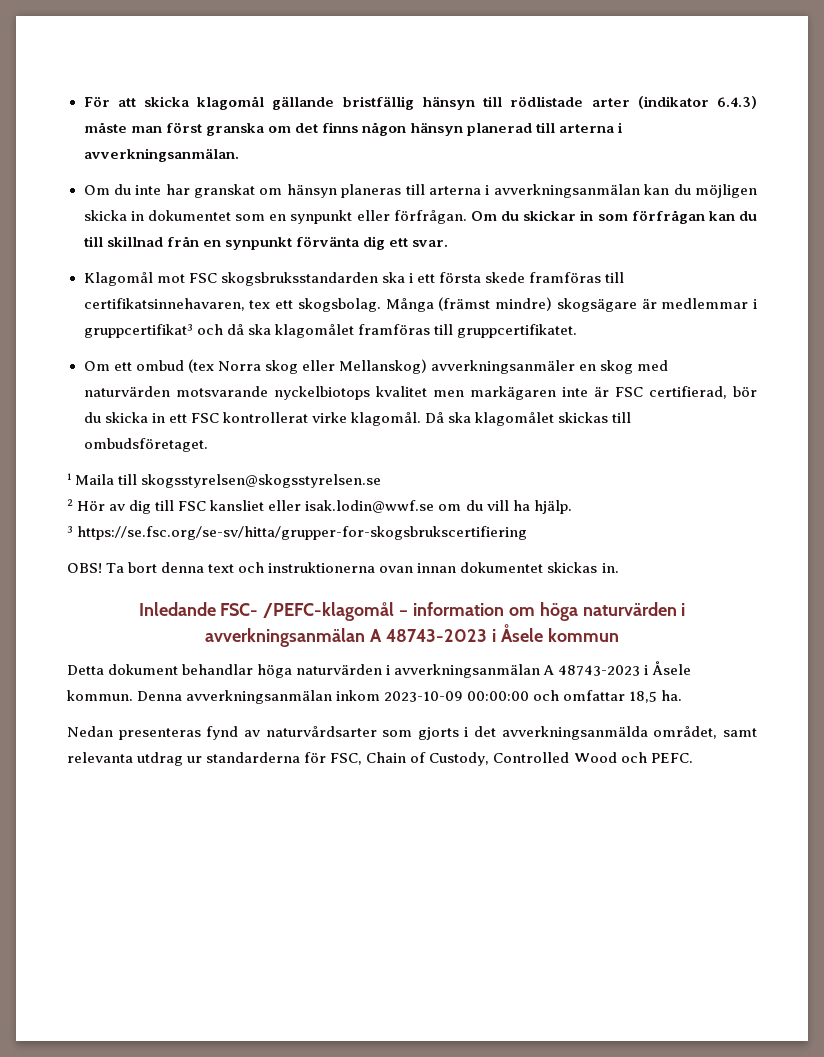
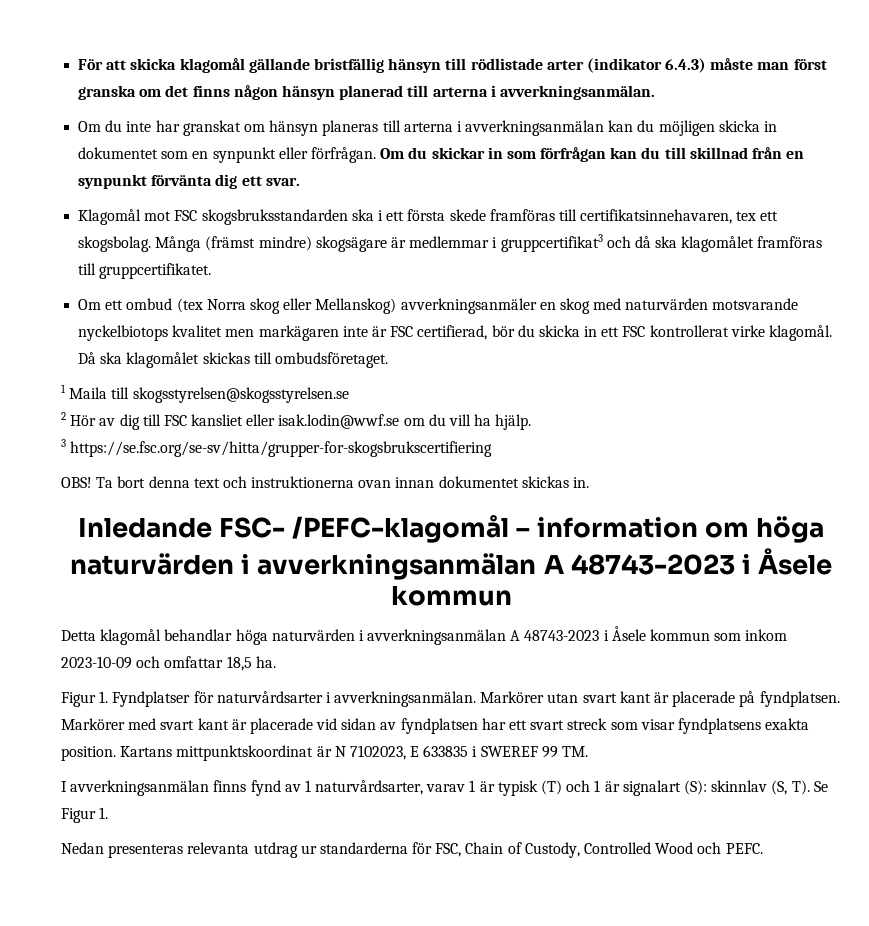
- Detta dokument behandlar höga naturvärden i avverkningsanmälan A 48743-2023 i Åsele kommun. Denna avverkningsanmälan inkom 2023-10-09 00:00:00 och omfattar 18,5 ha.
+ Detta klagomål behandlar höga naturvärden i avverkningsanmälan A 48743-2023 i Åsele kommun som inkom 2023-10-09 och omfattar 18,5 ha.
- Nedan presenteras fynd av naturvårdsarter som gjorts i det avverkningsanmälda området, samt relevanta utdrag ur standarderna för FSC, Chain of Custody, Controlled Wood och PEFC.
+ Figur 1. Fyndplatser för naturvårdsarter i avverkningsanmälan. Markörer utan svart kant är placerade på fyndplatsen. Markörer med svart kant är placerade vid sidan av fyndplatsen har ett svart streck som visar fyndplatsens exakta position. Kartans mittpunktskoordinat är N 7102023, E 633835 i SWEREF 99 TM.
+ I avverkningsanmälan finns fynd av 1 naturvårdsarter, varav 1 är typisk (T) och 1 är signalart (S): skinnlav (S, T). Se Figur 1.
+ Nedan presenteras relevanta utdrag ur standarderna för FSC, Chain of Custody, Controlled Wood och PEFC.

